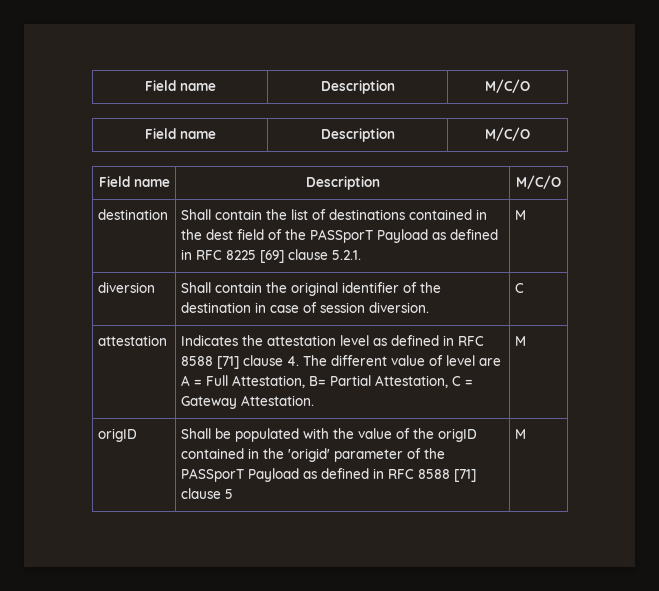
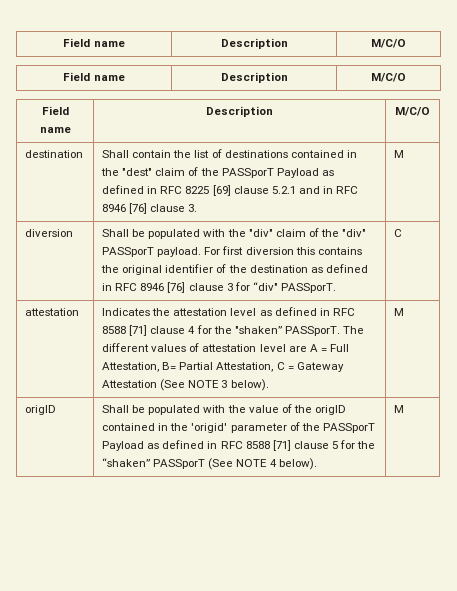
- destination | Shall contain the list of destinations contained in the dest field of the PASSporT Payload as defined in RFC 8225 [69] clause 5.2.1. | M
- diversion | Shall contain the original identifier of the destination in case of session diversion. | C
+ destination | Shall contain the list of destinations contained in the "dest" claim of the PASSporT Payload as defined in RFC 8225 [69] clause 5.2.1 and in RFC 8946 [76] clause 3. | M
+ diversion | Shall be populated with the "div" claim of the "div" PASSporT payload. For first diversion this contains the original identifier of the destination as defined in RFC 8946 [76] clause 3 for “div" PASSporT. | C
- attestation | Indicates the attestation level as defined in RFC 8588 [71] clause 4. The different value of level are A = Full Attestation, B= Partial Attestation, C = Gateway Attestation. | M
+ attestation | Indicates the attestation level as defined in RFC 8588 [71] clause 4 for the "shaken” PASSporT. The different values of attestation level are A = Full Attestation, B= Partial Attestation, C = Gateway Attestation (See NOTE 3 below). | M
- origID | Shall be populated with the value of the origID contained in the 'origid' parameter of the PASSporT Payload as defined in RFC 8588 [71] clause 5 | M
+ origID | Shall be populated with the value of the origID contained in the 'origid' parameter of the PASSporT Payload as defined in RFC 8588 [71] clause 5 for the “shaken” PASSporT (See NOTE 4 below). | M

